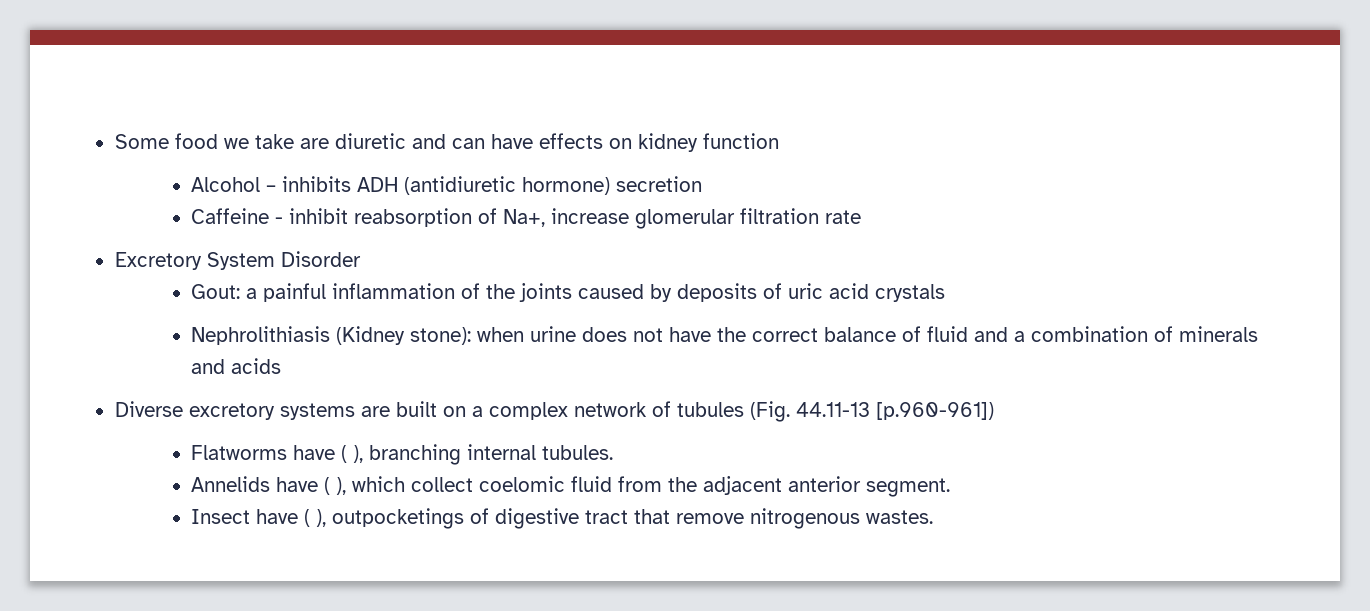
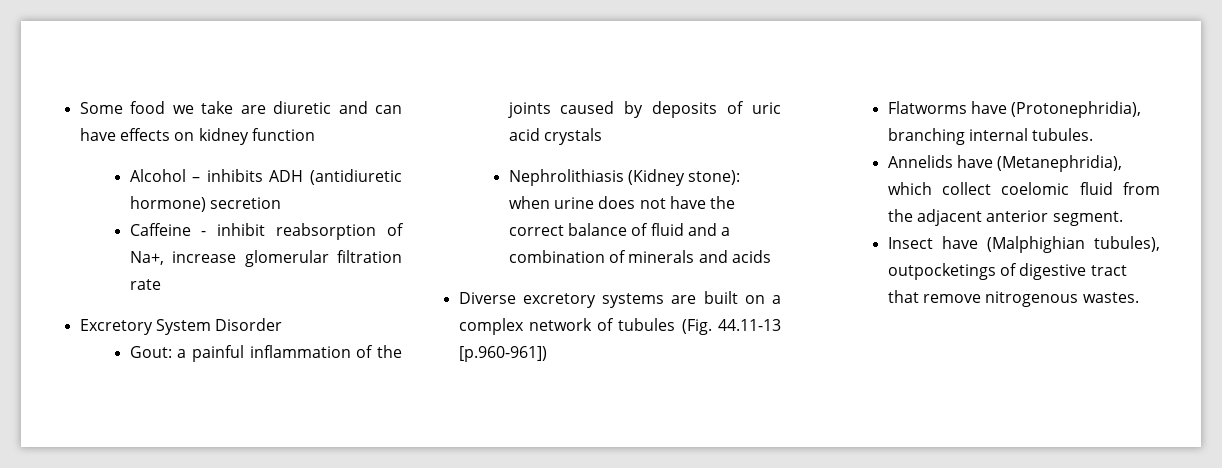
- Flatworms have ( ), branching internal tubules.
+ Flatworms have (Protonephridia), branching internal tubules.
- Annelids have ( ), which collect coelomic fluid from the adjacent anterior segment.
+ Annelids have (Metanephridia), which collect coelomic fluid from the adjacent anterior segment.
- Insect have ( ), outpocketings of digestive tract that remove nitrogenous wastes.
+ Insect have (Malphighian tubules), outpocketings of digestive tract that remove nitrogenous wastes.

